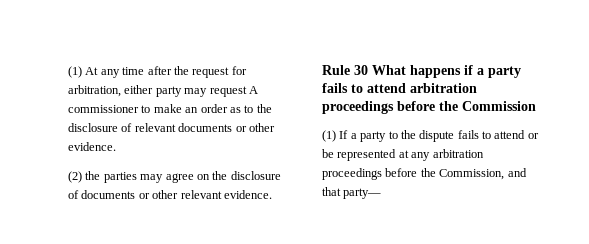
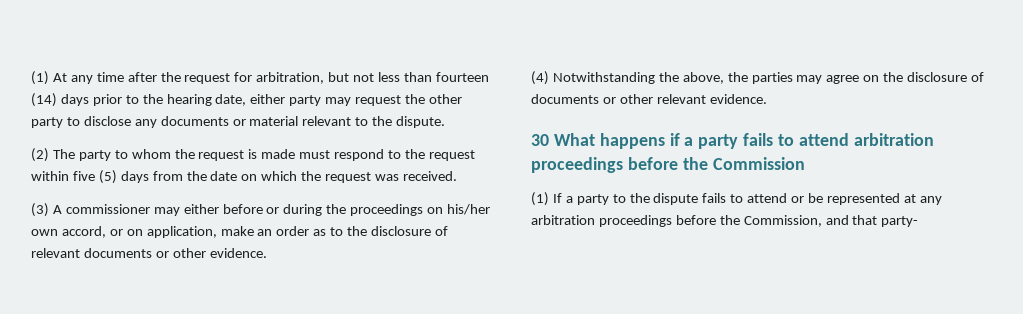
- (1) At any time after the request for arbitration, either party may request A commissioner to make an order as to the disclosure of relevant documents or other evidence.
+ (1) At any time after the request for arbitration, but not less than fourteen (14) days prior to the hearing date, either party may request the other party to disclose any documents or material relevant to the dispute.
+ (2) The party to whom the request is made must respond to the request within five (5) days from the date on which the request was received.
+ (3) A commissioner may either before or during the proceedings on his/her own accord, or on application, make an order as to the disclosure of relevant documents or other evidence.
- (2) the parties may agree on the disclosure of documents or other relevant evidence.
+ (4) Notwithstanding the above, the parties may agree on the disclosure of documents or other relevant evidence.
- Rule 30 What happens if a party fails to attend arbitration proceedings before the Commission
+ 30 What happens if a party fails to attend arbitration proceedings before the Commission
- (1) If a party to the dispute fails to attend or be represented at any arbitration proceedings before the Commission, and that party—
+ (1) If a party to the dispute fails to attend or be represented at any arbitration proceedings before the Commission, and that party-

